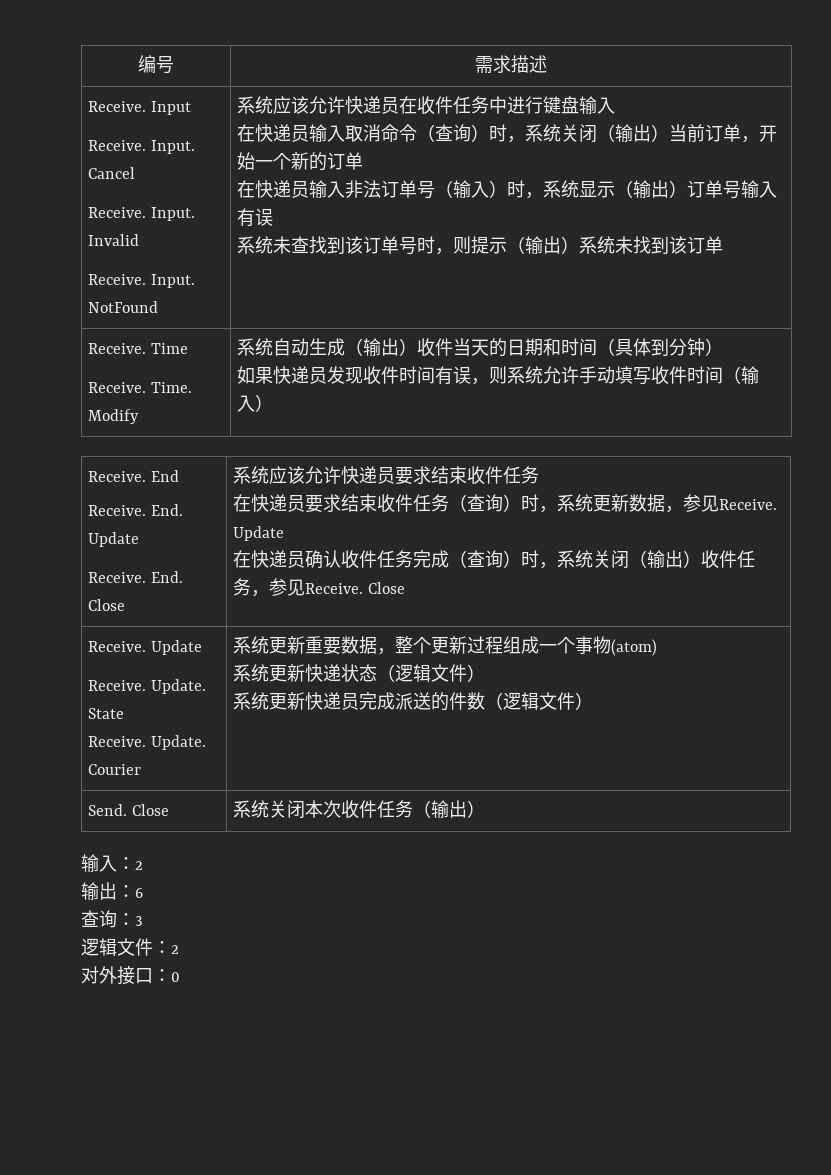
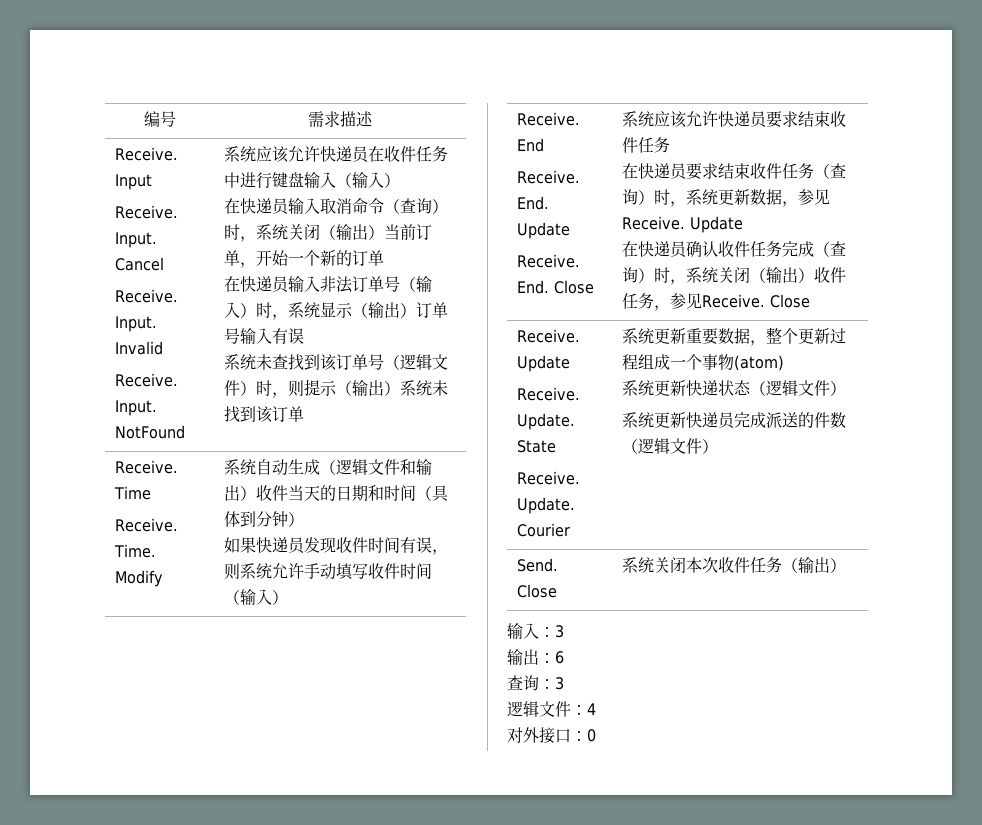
- 系统应该允许快递员在收件任务中进行键盘输入
+ 系统应该允许快递员在收件任务中进行键盘输入（输入）
- 系统未查找到该订单号时，则提示（输出）系统未找到该订单
+ 系统未查找到该订单号（逻辑文件）时，则提示（输出）系统未找到该订单
  Receive. Time
- Receive. Time. Modify | 系统自动生成（输出）收件当天的日期和时间（具体到分钟）
+ Receive. Time. Modify | 系统自动生成（逻辑文件和输出）收件当天的日期和时间（具体到分钟）
- 输入：2
+ 输入：3
- 逻辑文件：2
+ 逻辑文件：4

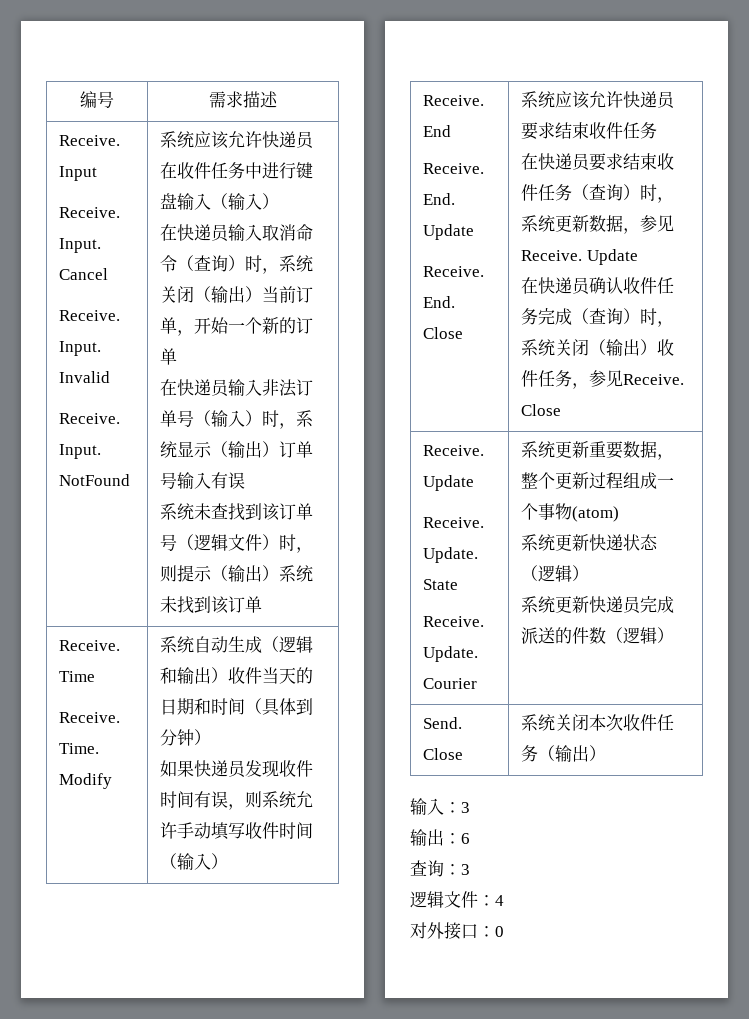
  Receive. Time
- Receive. Time. Modify | 系统自动生成（逻辑文件和输出）收件当天的日期和时间（具体到分钟）
+ Receive. Time. Modify | 系统自动生成（逻辑和输出）收件当天的日期和时间（具体到分钟）
  在快递员确认收件任务完成（查询）时，系统关闭（输出）收件任务，参见Receive. Close
  Receive. Update
  Receive. Update. State
  Receive. Update. Courier | 系统更新重要数据，整个更新过程组成一个事物(atom)
- 系统更新快递状态（逻辑文件）
- 系统更新快递员完成派送的件数（逻辑文件）
+ 系统更新快递状态（逻辑）
+ 系统更新快递员完成派送的件数（逻辑）

